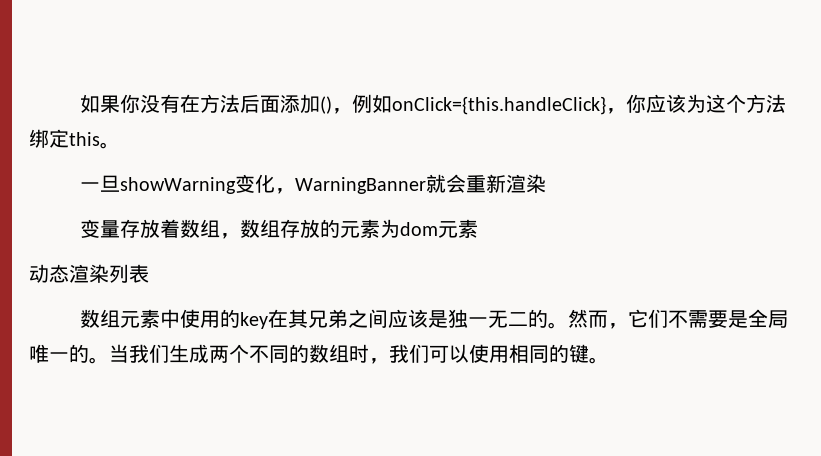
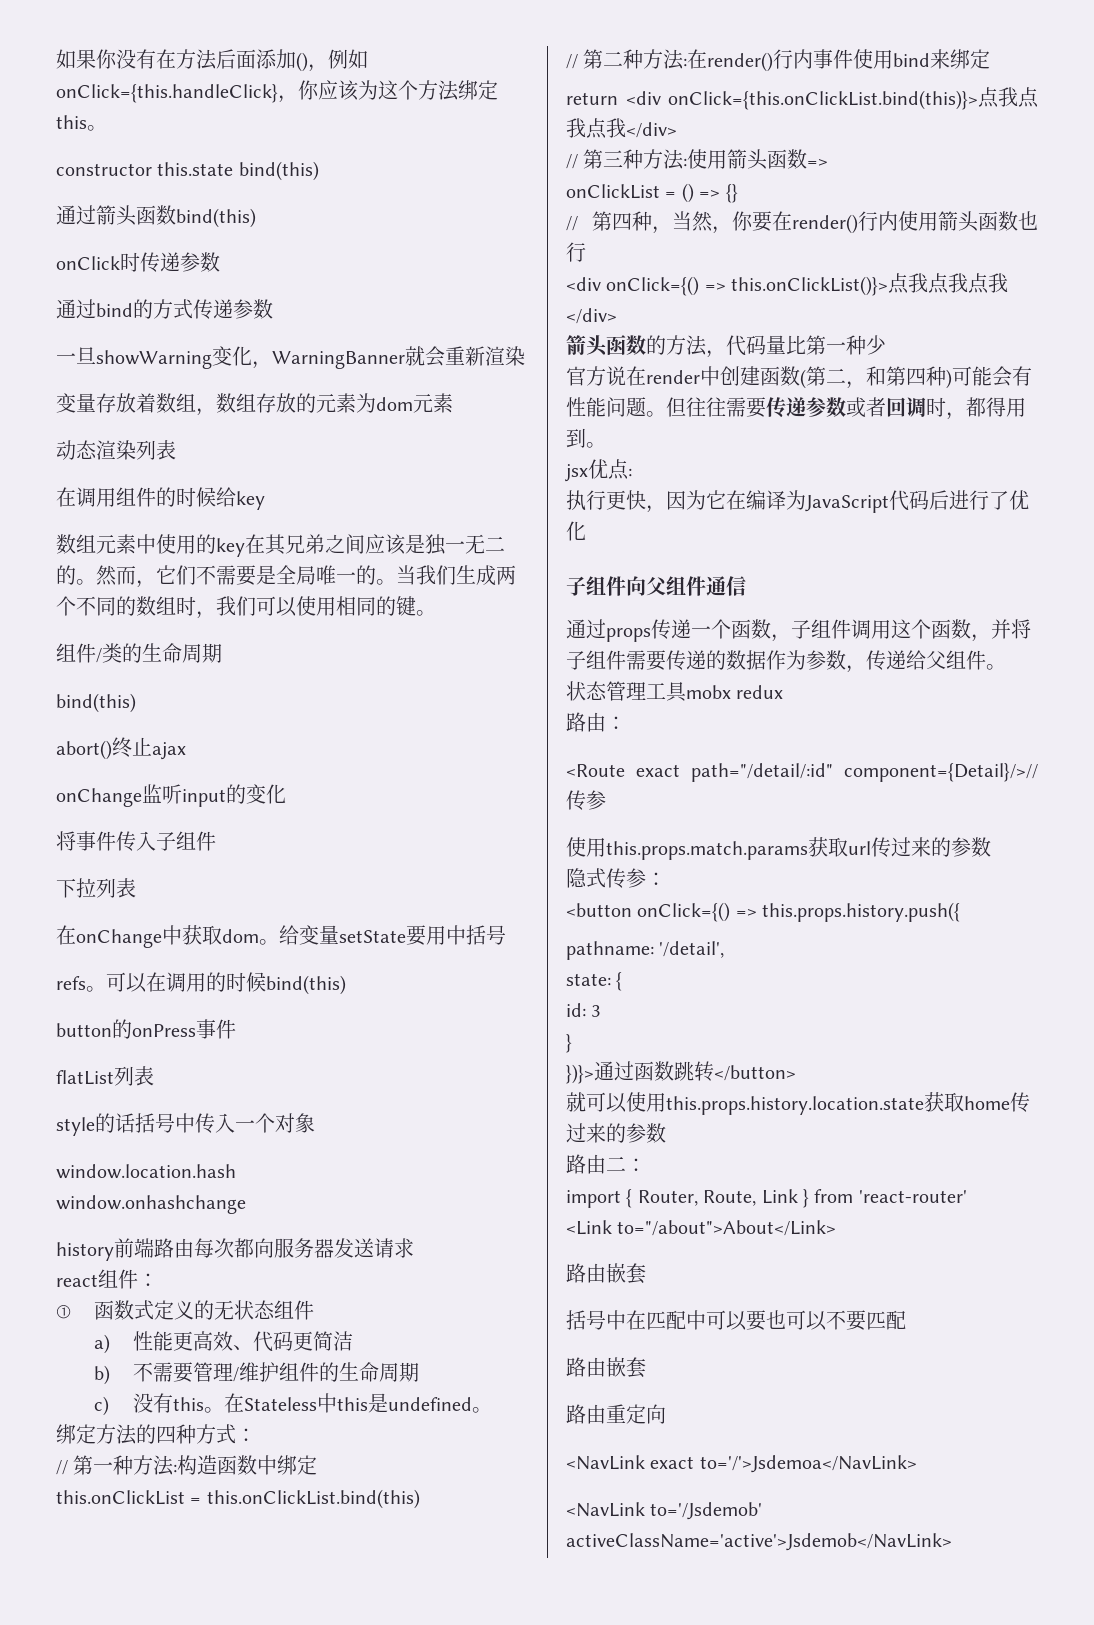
+ constructor this.state bind(this)
+ 通过箭头函数bind(this)
+ onClick时传递参数
+ 通过bind的方式传递参数
+ 在调用组件的时候给key
+ 组件/类的生命周期
+ bind(this)
+ abort()终止ajax
+ onChange监听input的变化
+ 将事件传入子组件
+ 下拉列表
+ 在onChange中获取dom。给变量setState要用中括号
+ refs。可以在调用的时候bind(this)
+ button的onPress事件
+ flatList列表
+ style的话括号中传入一个对象
+ window.location.hash
+ window.onhashchange
+ history前端路由每次都向服务器发送请求
+ react组件：
+ ①函数式定义的无状态组件
+ a)性能更高效、代码更简洁
+ b)不需要管理/维护组件的生命周期
+ c)没有this。在Stateless中this是undefined。
+ 绑定方法的四种方式：
+ // 第一种方法:构造函数中绑定
+ this.onClickList = this.onClickList.bind(this)
+ // 第二种方法:在render()行内事件使用bind来绑定
+ return <div onClick={this.onClickList.bind(this)}>点我点我点我</div>
+ // 第三种方法:使用箭头函数=>
+ onClickList = () => {}
+ // 第四种，当然，你要在render()行内使用箭头函数也行
+ <div onClick={() => this.onClickList()}>点我点我点我</div>
+ 箭头函数的方法，代码量比第一种少
+ 官方说在render中创建函数(第二，和第四种)可能会有性能问题。但往往需要传递参数或者回调时，都得用到。
+ jsx优点:
+ 执行更快，因为它在编译为JavaScript代码后进行了优化
+ 子组件向父组件通信
+ 通过props传递一个函数，子组件调用这个函数，并将子组件需要传递的数据作为参数，传递给父组件。
+ 状态管理工具mobx redux
+ 路由：
+ <Route exact path="/detail/:id" component={Detail}/>//传参
+ 使用this.props.match.params获取url传过来的参数
+ 隐式传参：
+ <button onClick={() => this.props.history.push({
+ pathname: '/detail',
+ state: {
+ id: 3
+ }
+ })}>通过函数跳转</button>
+ 就可以使用this.props.history.location.state获取home传过来的参数
+ 路由二：
+ import { Router, Route, Link } from 'react-router'
+ <Link to="/about">About</Link>
+ 路由嵌套
+ 括号中在匹配中可以要也可以不要匹配
+ 路由嵌套
+ 路由重定向
+ <NavLink exact to='/'>Jsdemoa</NavLink>
+ <NavLink to='/Jsdemob' activeClassName='active'>Jsdemob</NavLink>

